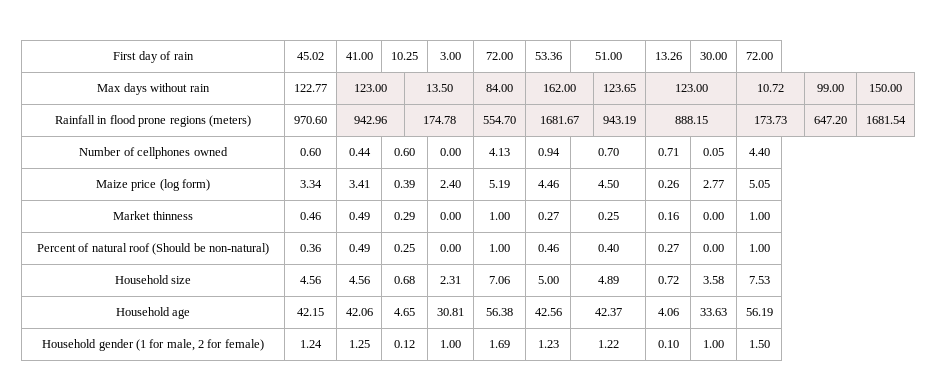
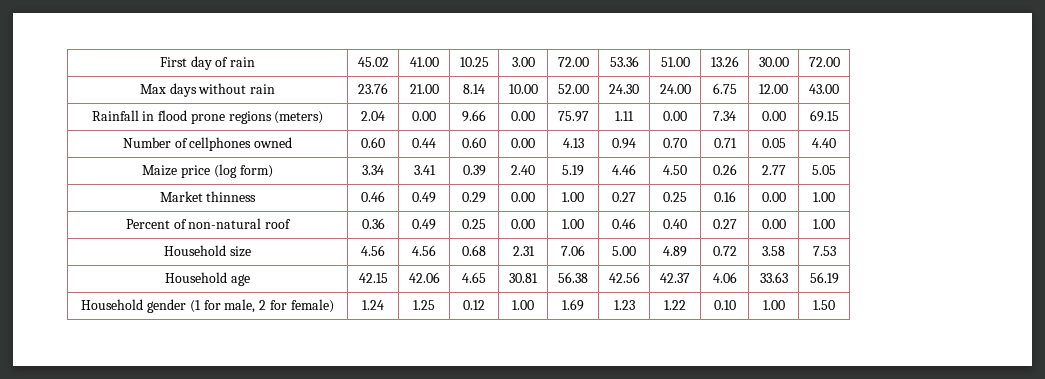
- Max days without rain | 122.77 | 123.00 | 13.50 | 84.00 | 162.00 | 123.65 | 123.00 | 10.72 | 99.00 | 150.00
+ Max days without rain | 23.76 | 21.00 | 8.14 | 10.00 | 52.00 | 24.30 | 24.00 | 6.75 | 12.00 | 43.00
- Rainfall in flood prone regions (meters) | 970.60 | 942.96 | 174.78 | 554.70 | 1681.67 | 943.19 | 888.15 | 173.73 | 647.20 | 1681.54
+ Rainfall in flood prone regions (meters) | 2.04 | 0.00 | 9.66 | 0.00 | 75.97 | 1.11 | 0.00 | 7.34 | 0.00 | 69.15
- Percent of natural roof (Should be non-natural) | 0.36 | 0.49 | 0.25 | 0.00 | 1.00 | 0.46 | 0.40 | 0.27 | 0.00 | 1.00
+ Percent of non-natural roof | 0.36 | 0.49 | 0.25 | 0.00 | 1.00 | 0.46 | 0.40 | 0.27 | 0.00 | 1.00

